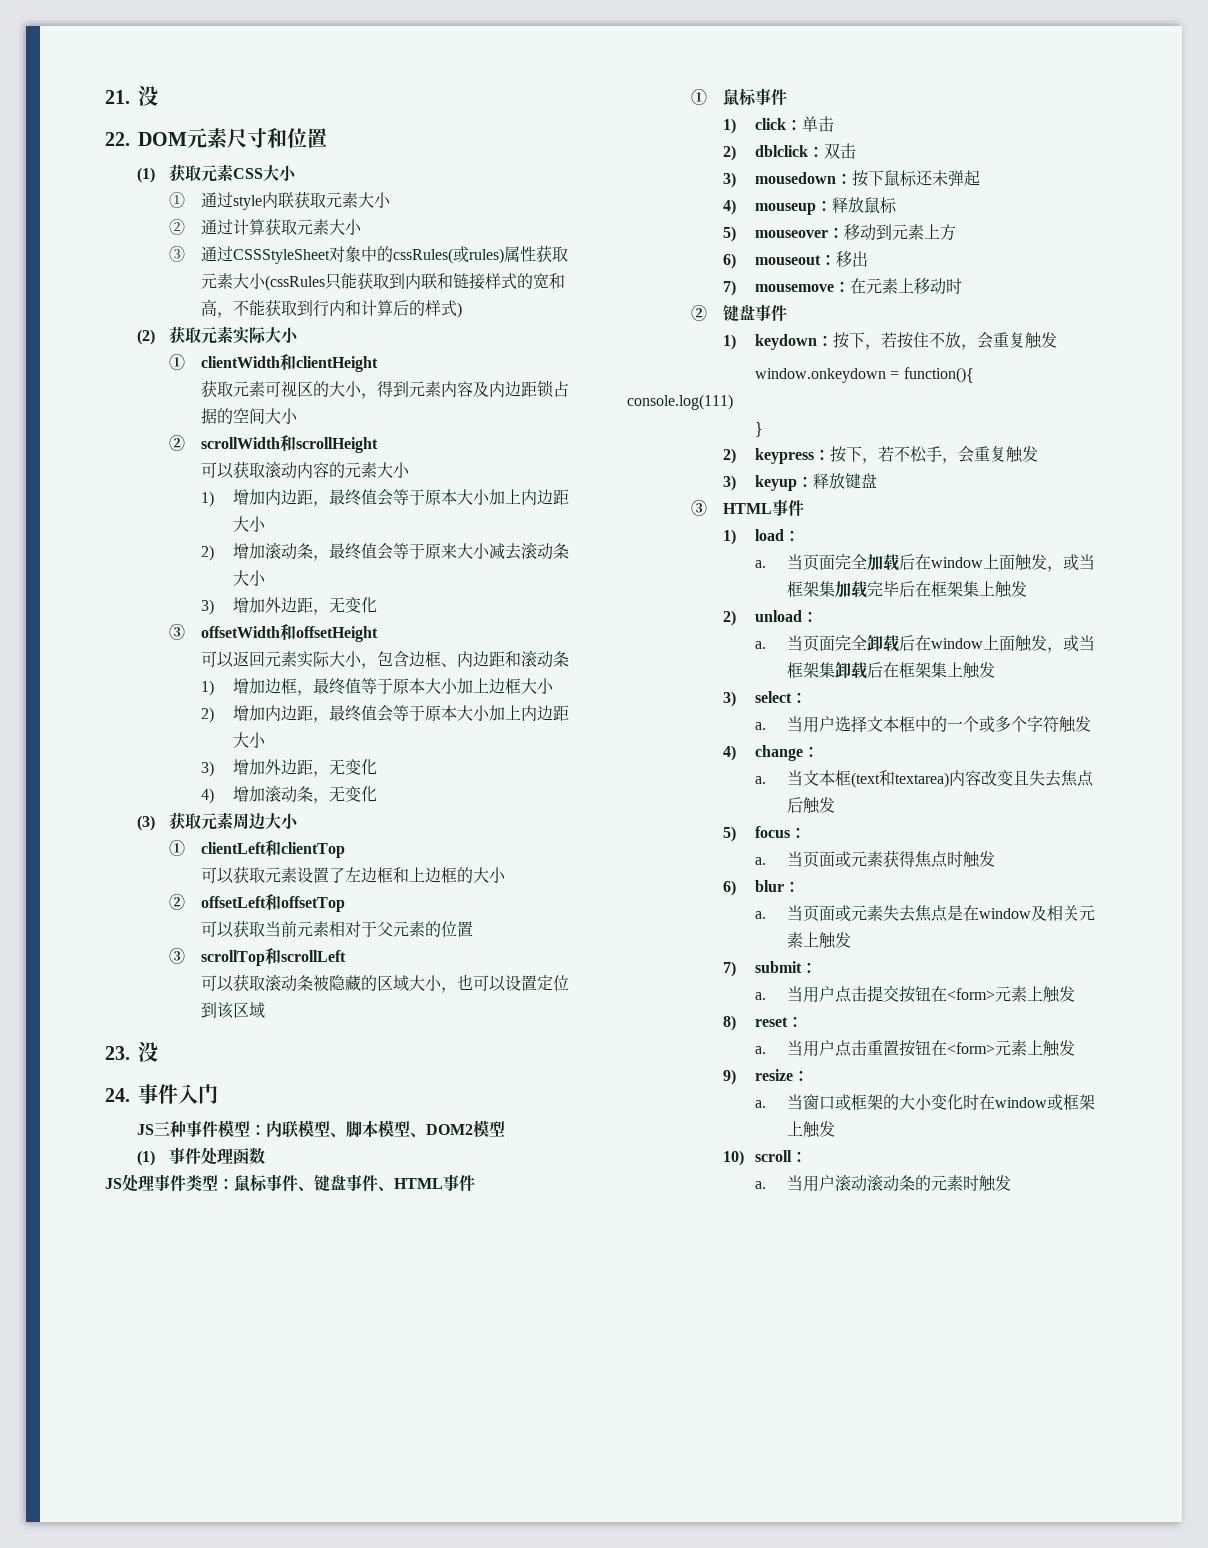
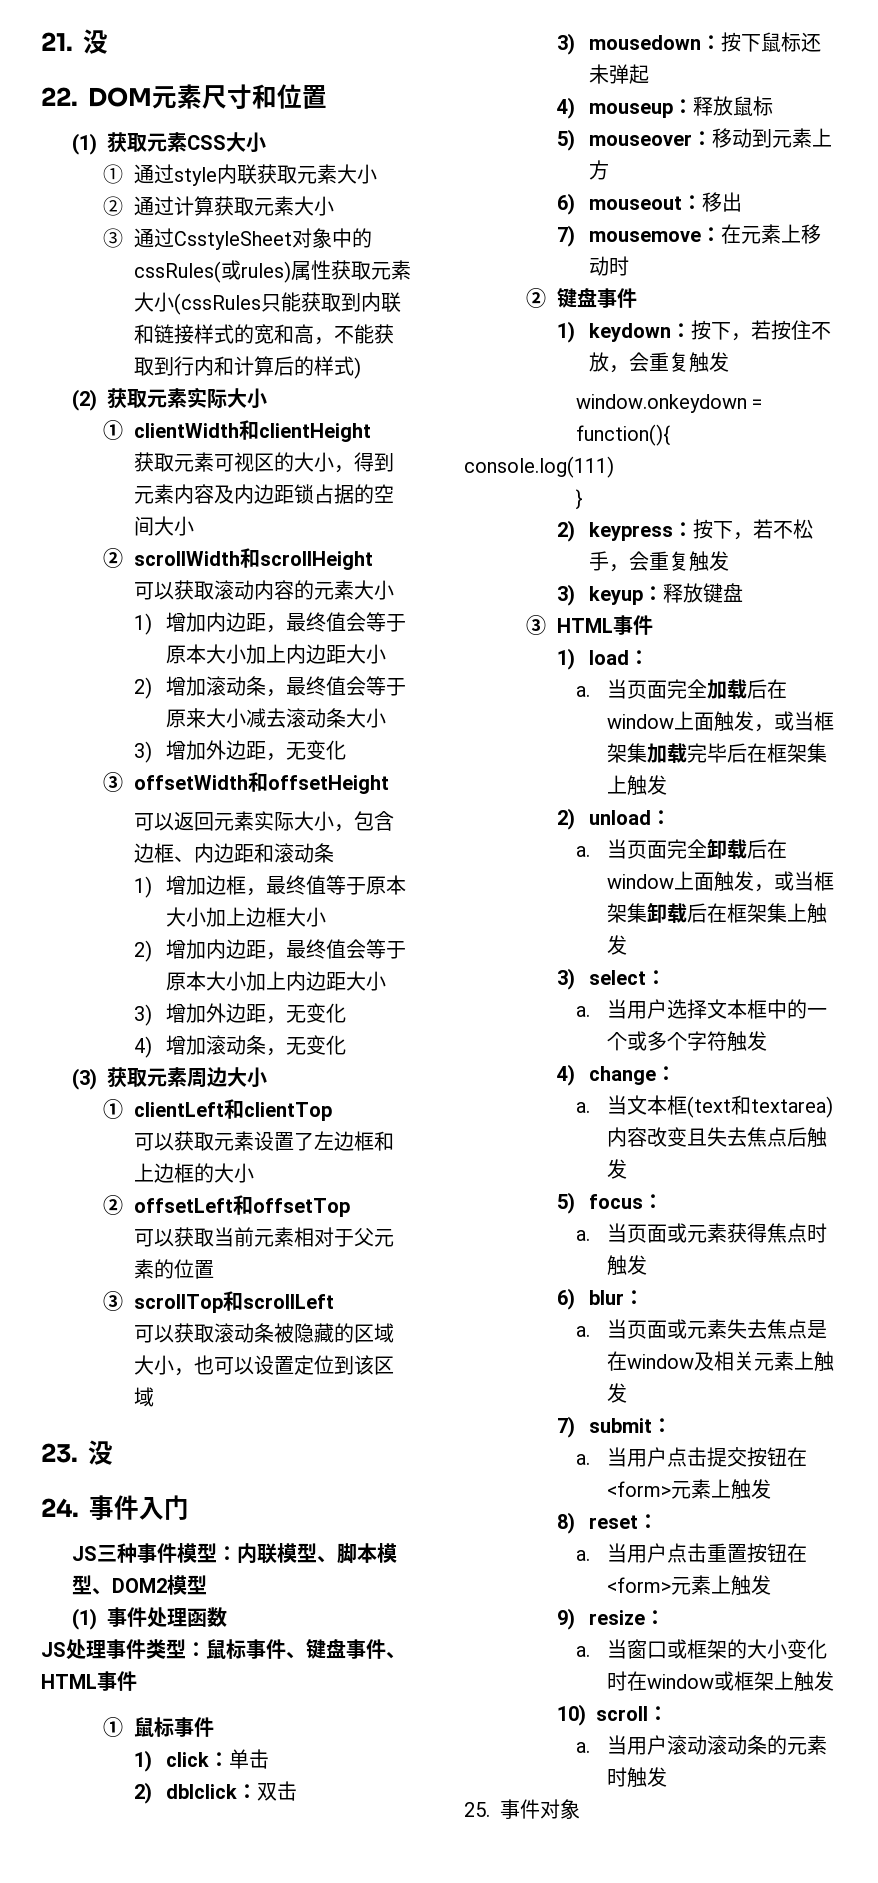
- ③通过CSSStyleSheet对象中的cssRules(或rules)属性获取元素大小(cssRules只能获取到内联和链接样式的宽和高，不能获取到行内和计算后的样式)
+ ③通过CsstyleSheet对象中的cssRules(或rules)属性获取元素大小(cssRules只能获取到内联和链接样式的宽和高，不能获取到行内和计算后的样式)
+ 25.事件对象

